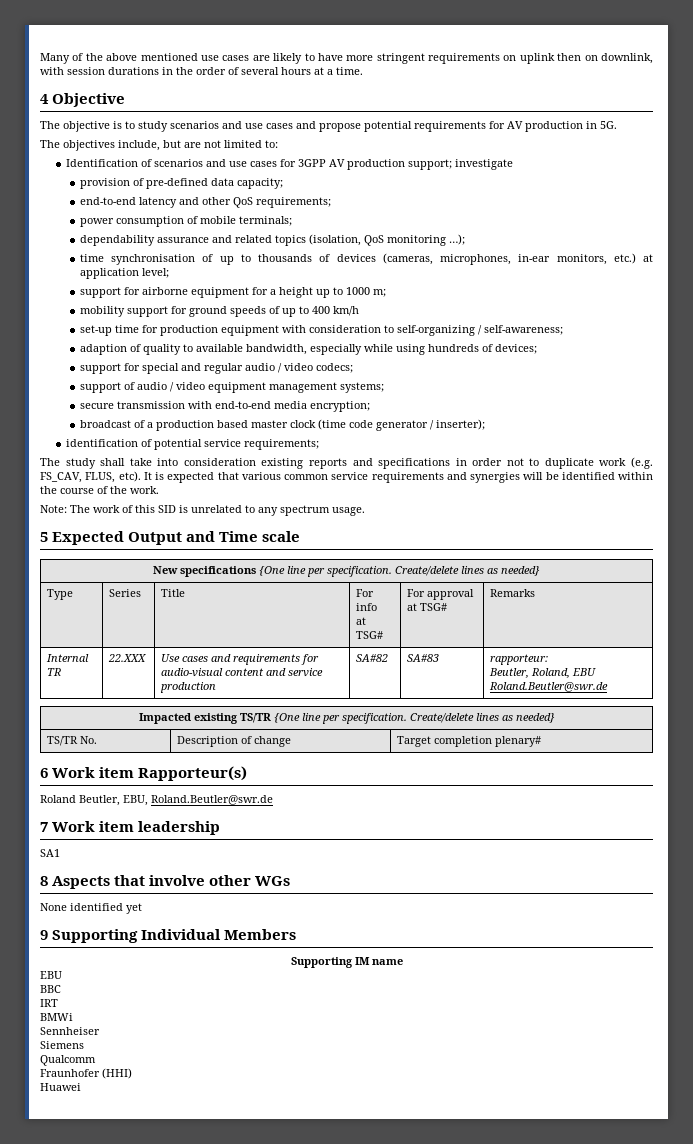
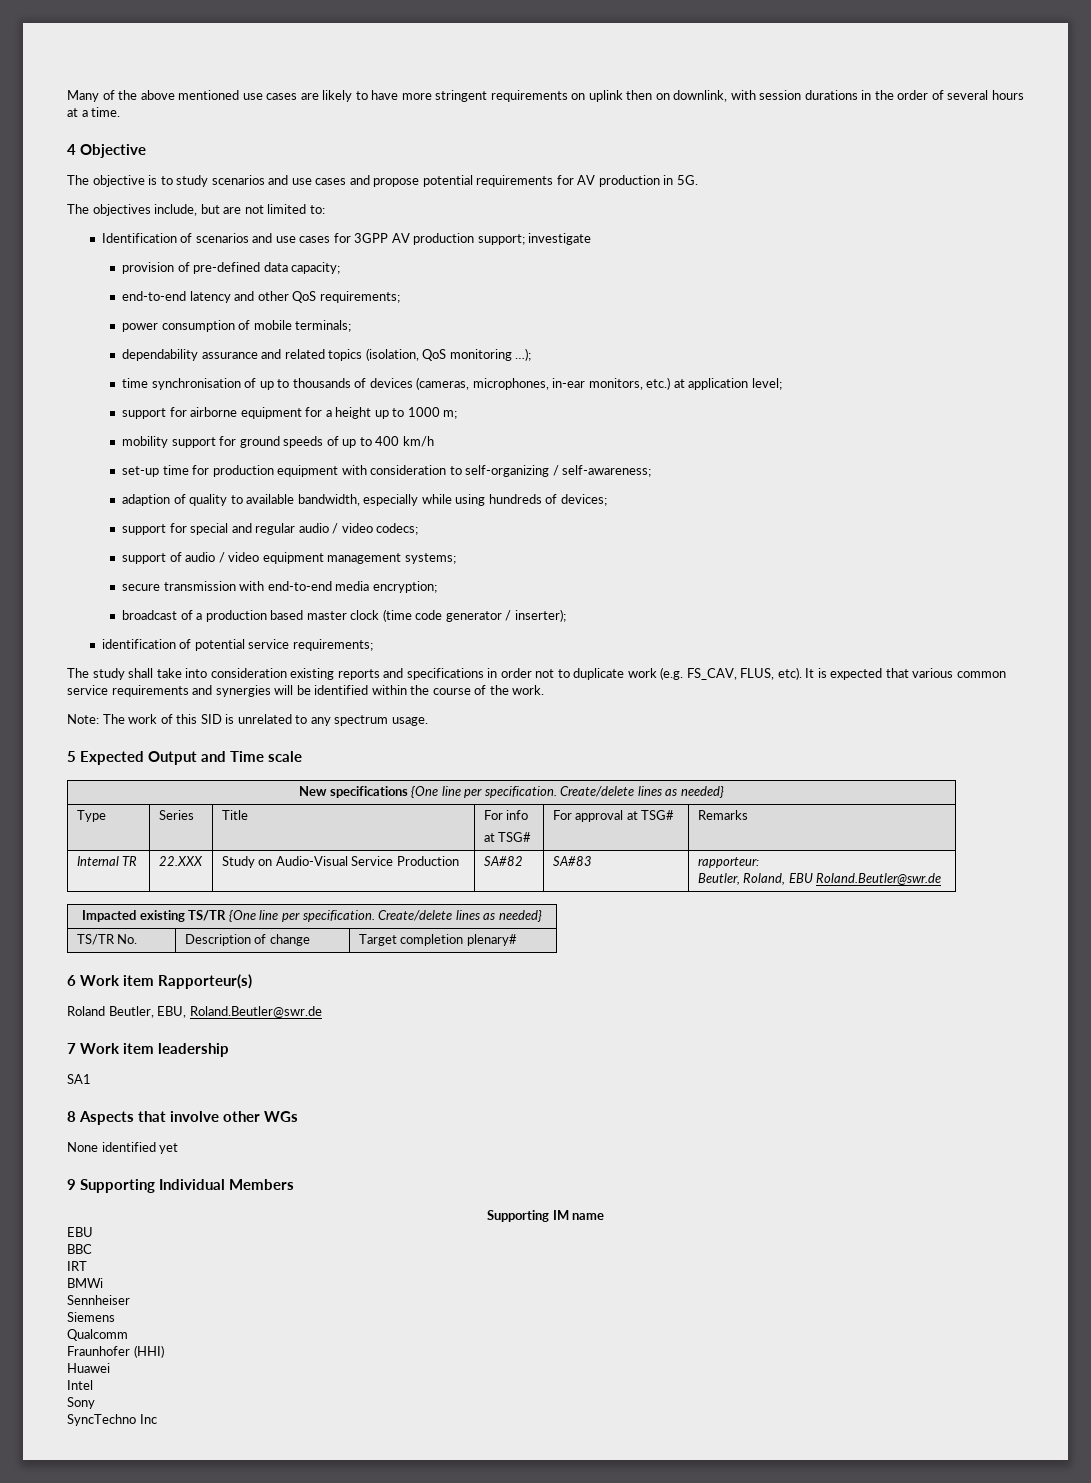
- Internal TR | 22.XXX | Use cases and requirements for audio-visual content and service production | SA#82 | SA#83 | rapporteur:
+ Internal TR | 22.XXX | Study on Audio-Visual Service Production | SA#82 | SA#83 | rapporteur:
+ Intel
+ Sony
+ SyncTechno Inc

